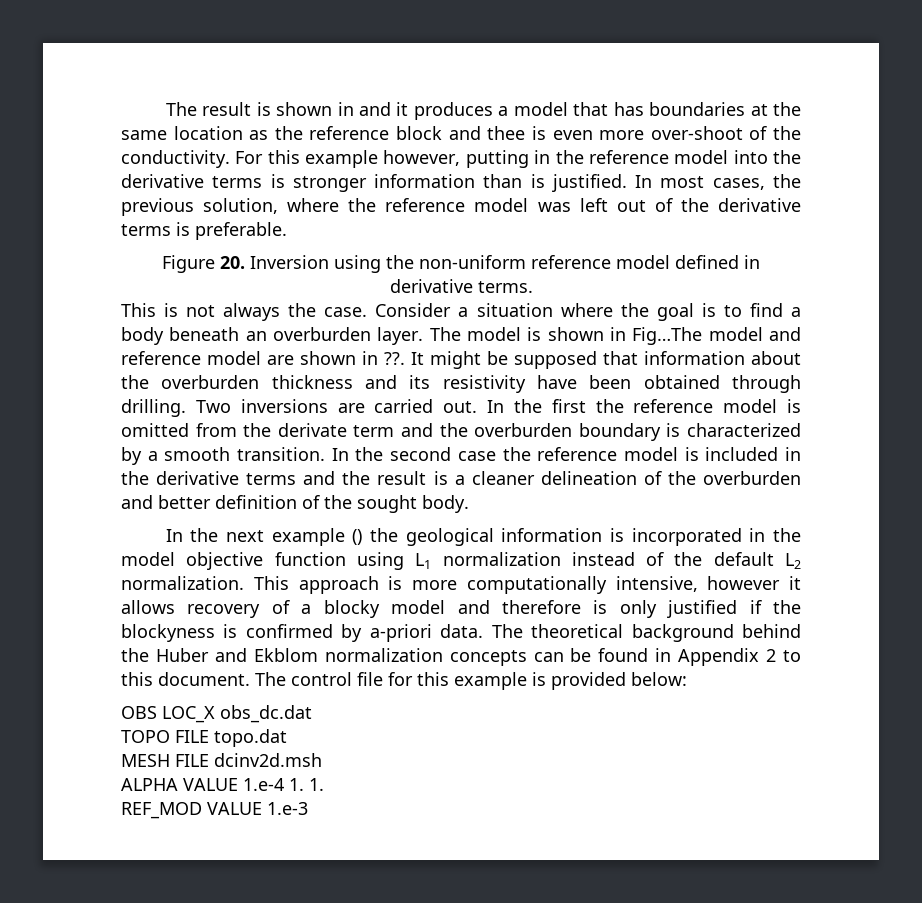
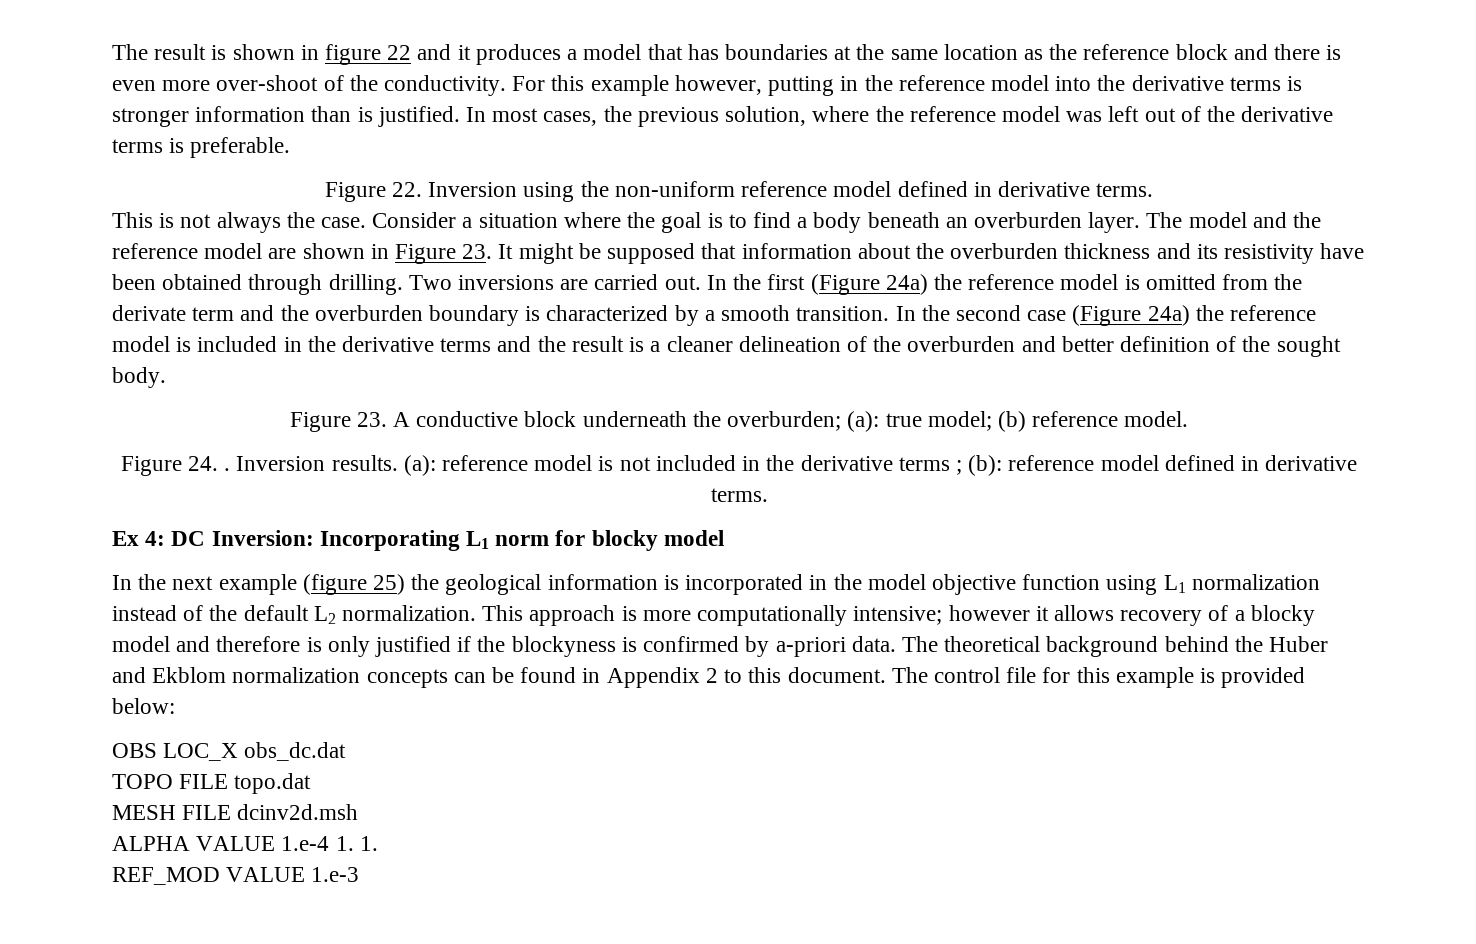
- The result is shown in and it produces a model that has boundaries at the same location as the reference block and thee is even more over-shoot of the conductivity.
+ The result is shown in figure 22 and it produces a model that has boundaries at the same location as the reference block and there is even more over-shoot of the conductivity.
- Figure 20. Inversion using the non-uniform reference model defined in derivative terms.
+ Figure 22. Inversion using the non-uniform reference model defined in derivative terms.
- The model is shown in Fig…The model and reference model are shown in ??. It might be supposed that information about the overburden thickness and its resistivity have been obtained through drilling.
+ The model and the reference model are shown in Figure 23. It might be supposed that information about the overburden thickness and its resistivity have been obtained through drilling.
- In the first the reference model is omitted from the derivate term and the overburden boundary is characterized by a smooth transition.
+ In the first (Figure 24a) the reference model is omitted from the derivate term and the overburden boundary is characterized by a smooth transition.
- In the second case the reference model is included in the derivative terms and the result is a cleaner delineation of the overburden and better definition of the sought body.
+ In the second case (Figure 24a) the reference model is included in the derivative terms and the result is a cleaner delineation of the overburden and better definition of the sought body.
+ Figure 23. A conductive block underneath the overburden; (a): true model; (b) reference model.
+ Figure 24. . Inversion results. (a): reference model is not included in the derivative terms ; (b): reference model defined in derivative terms.
+ Ex 4: DC Inversion: Incorporating L1 norm for blocky model
- In the next example () the geological information is incorporated in the model objective function using L1 normalization instead of the default L2 normalization.
+ In the next example (figure 25) the geological information is incorporated in the model objective function using L1 normalization instead of the default L2 normalization.
- This approach is more computationally intensive, however it allows recovery of a blocky model and therefore is only justified if the blockyness is confirmed by a-priori data.
+ This approach is more computationally intensive; however it allows recovery of a blocky model and therefore is only justified if the blockyness is confirmed by a-priori data.

